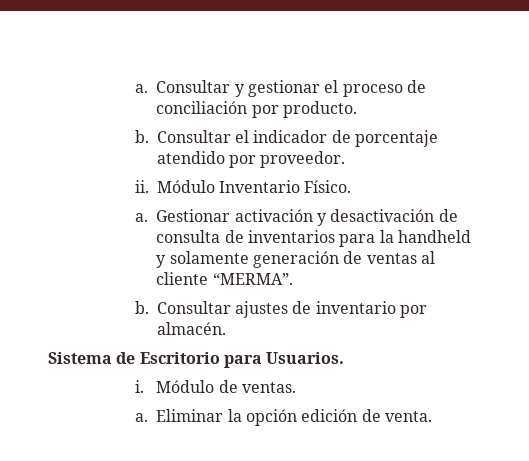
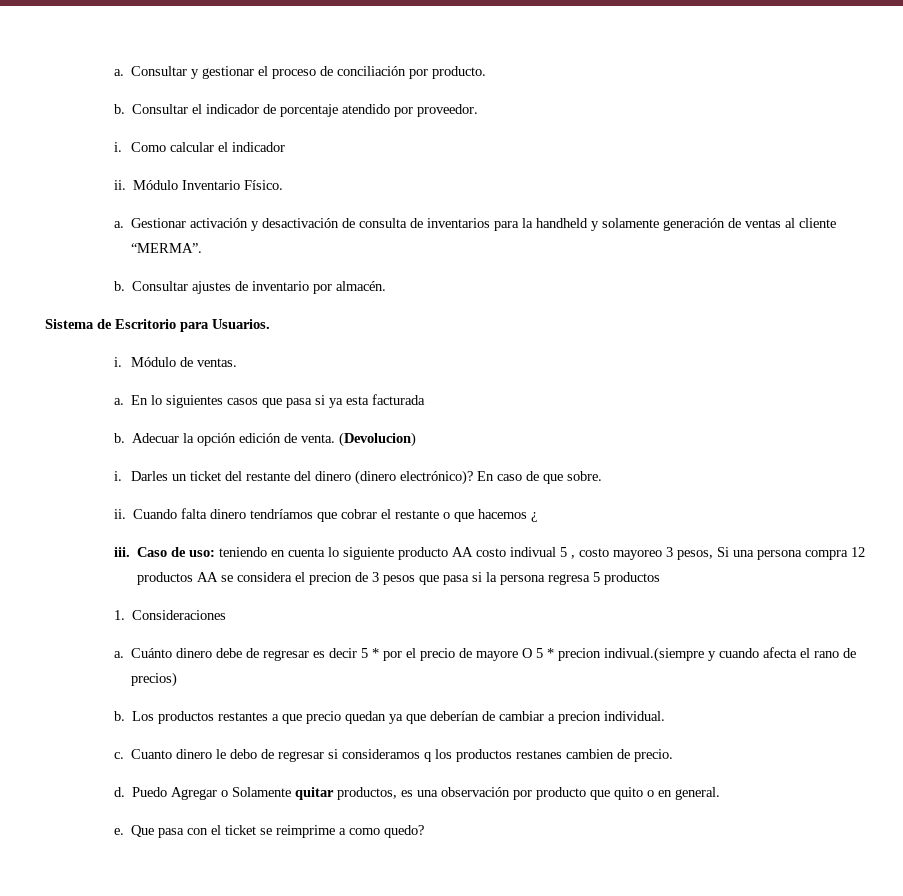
+ i. Como calcular el indicador
- Eliminar la opción edición de venta.
+ En lo siguientes casos que pasa si ya esta facturada
+ b. Adecuar la opción edición de venta.
+ (Devolucion)
+ i. Darles un ticket del restante del dinero (dinero electrónico)? En caso de que sobre.
+ ii. Cuando falta dinero tendríamos que cobrar el restante o que hacemos ¿
+ iii. Caso de uso: teniendo en cuenta lo siguiente producto AA costo indivual 5 , costo mayoreo 3 pesos, Si una persona compra 12 productos AA se considera el precion de 3 pesos que pasa si la persona regresa 5 productos
+ 1. Consideraciones
+ a. Cuánto dinero debe de regresar es decir 5 * por el precio de mayore O 5 * precion indivual.(siempre y cuando afecta el rano de precios)
+ b. Los productos restantes a que precio quedan ya que deberían de cambiar a precion individual.
+ c. Cuanto dinero le debo de regresar si consideramos q los productos restanes cambien de precio.
+ d. Puedo Agregar o Solamente quitar productos, es una observación por producto que quito o en general.
+ e. Que pasa con el ticket se reimprime a como quedo?

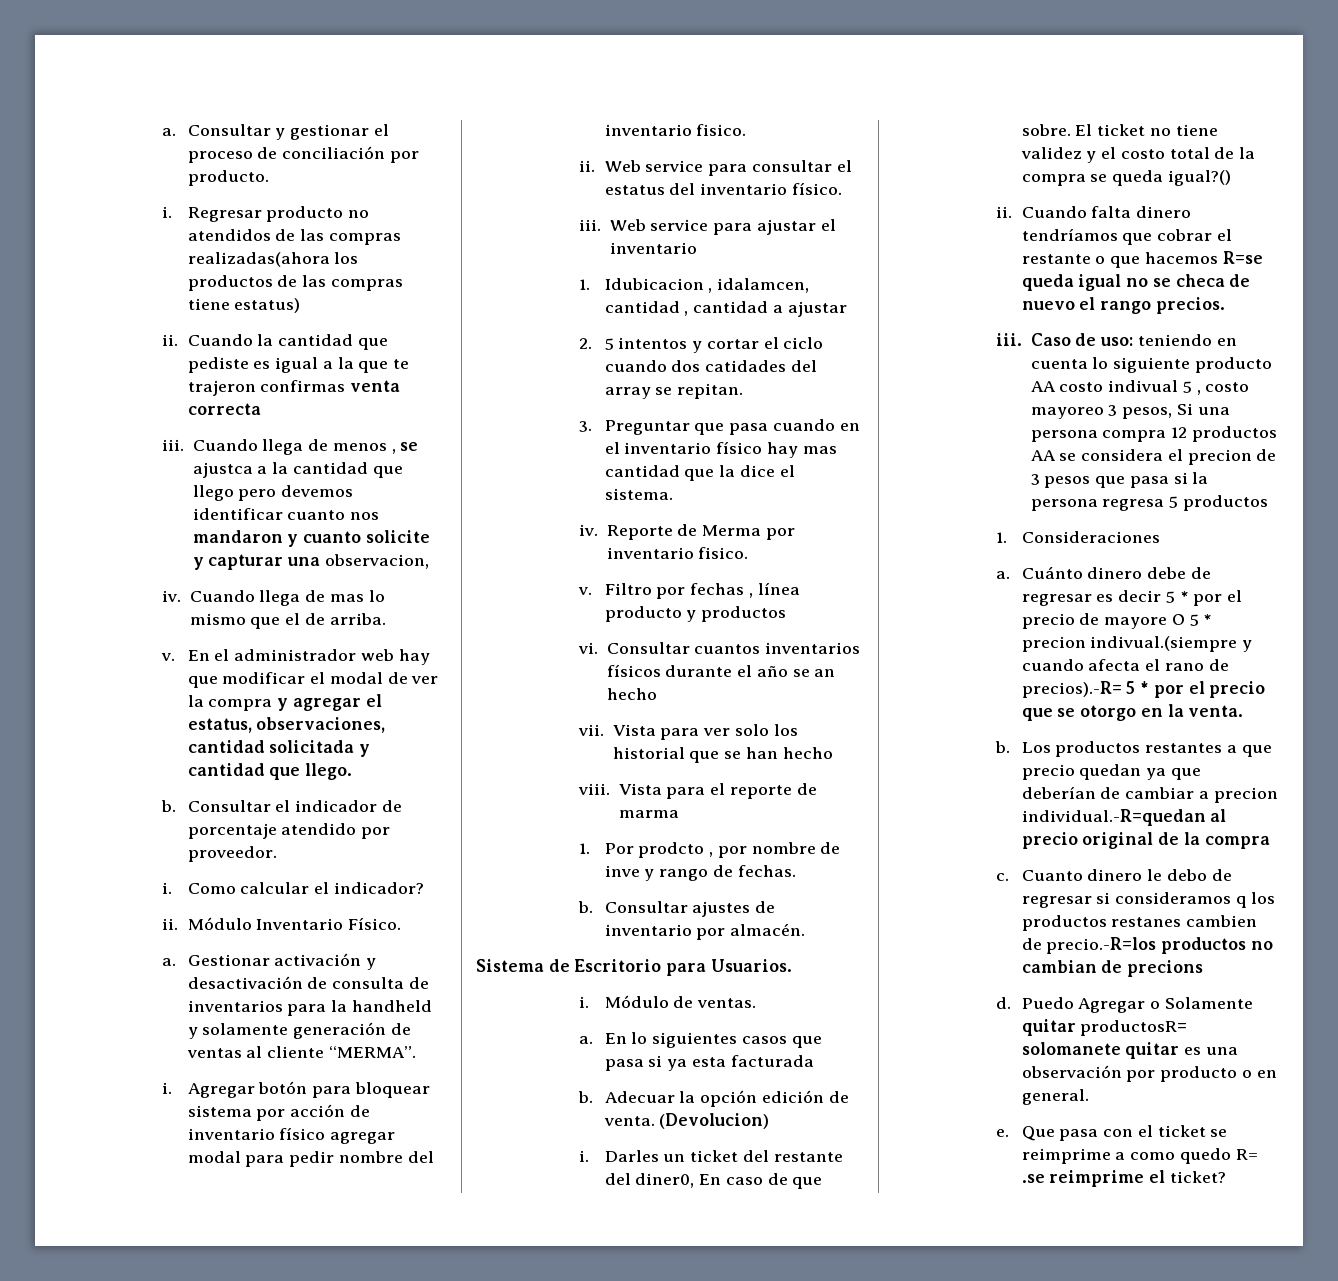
+ i. Regresar producto no atendidos de las compras realizadas(ahora los productos de las compras tiene estatus)
+ ii. Cuando la cantidad que pediste es igual a la que te trajeron confirmas venta correcta
+ iii. Cuando llega de menos , se ajustca a la cantidad que llego pero devemos identificar cuanto nos mandaron y cuanto solicite y capturar una observacion,
+ iv. Cuando llega de mas lo mismo que el de arriba.
+ v. En el administrador web hay que modificar el modal de ver la compra y agregar el estatus, observaciones, cantidad solicitada y cantidad que llego.
- Como calcular el indicador
+ Como calcular el indicador?
+ i. Agregar botón para bloquear sistema por acción de inventario físico agregar modal para pedir nombre del inventario fisico.
+ ii. Web service para consultar el estatus del inventario físico.
+ iii. Web service para ajustar el inventario
+ 1. Idubicacion , idalamcen, cantidad , cantidad a ajustar
+ 2. 5 intentos y cortar el ciclo cuando dos catidades del array se repitan.
+ 3. Preguntar que pasa cuando en el inventario físico hay mas cantidad que la dice el sistema.
+ iv. Reporte de Merma por inventario fisico.
+ v. Filtro por fechas , línea producto y productos
+ vi. Consultar cuantos inventarios físicos durante el año se an hecho
+ vii. Vista para ver solo los historial que se han hecho
+ viii. Vista para el reporte de marma
+ 1. Por prodcto , por nombre de inve y rango de fechas.
- Darles un ticket del restante del dinero (dinero electrónico)? En caso de que sobre.
+ Darles un ticket del restante del diner0, En caso de que sobre. El ticket no tiene validez y el costo total de la compra se queda igual?()
- Cuando falta dinero tendríamos que cobrar el restante o que hacemos ¿
+ Cuando falta dinero tendríamos que cobrar el restante o que hacemos R=se queda igual no se checa de nuevo el rango precios.
- Cuánto dinero debe de regresar es decir 5 * por el precio de mayore O 5 * precion indivual.(siempre y cuando afecta el rano de precios)
+ Cuánto dinero debe de regresar es decir 5 * por el precio de mayore O 5 * precion indivual.(siempre y cuando afecta el rano de precios).-R= 5 * por el precio que se otorgo en la venta.
- Los productos restantes a que precio quedan ya que deberían de cambiar a precion individual.
+ Los productos restantes a que precio quedan ya que deberían de cambiar a precion individual.-R=quedan al precio original de la compra
- Cuanto dinero le debo de regresar si consideramos q los productos restanes cambien de precio.
+ Cuanto dinero le debo de regresar si consideramos q los productos restanes cambien de precio.-R=los productos no cambian de precions
- Puedo Agregar o Solamente quitar productos, es una observación por producto que quito o en general.
+ Puedo Agregar o Solamente quitar productosR= solomanete quitar es una observación por producto o en general.
- Que pasa con el ticket se reimprime a como quedo?
+ Que pasa con el ticket se reimprime a como quedo R= .se reimprime el ticket?

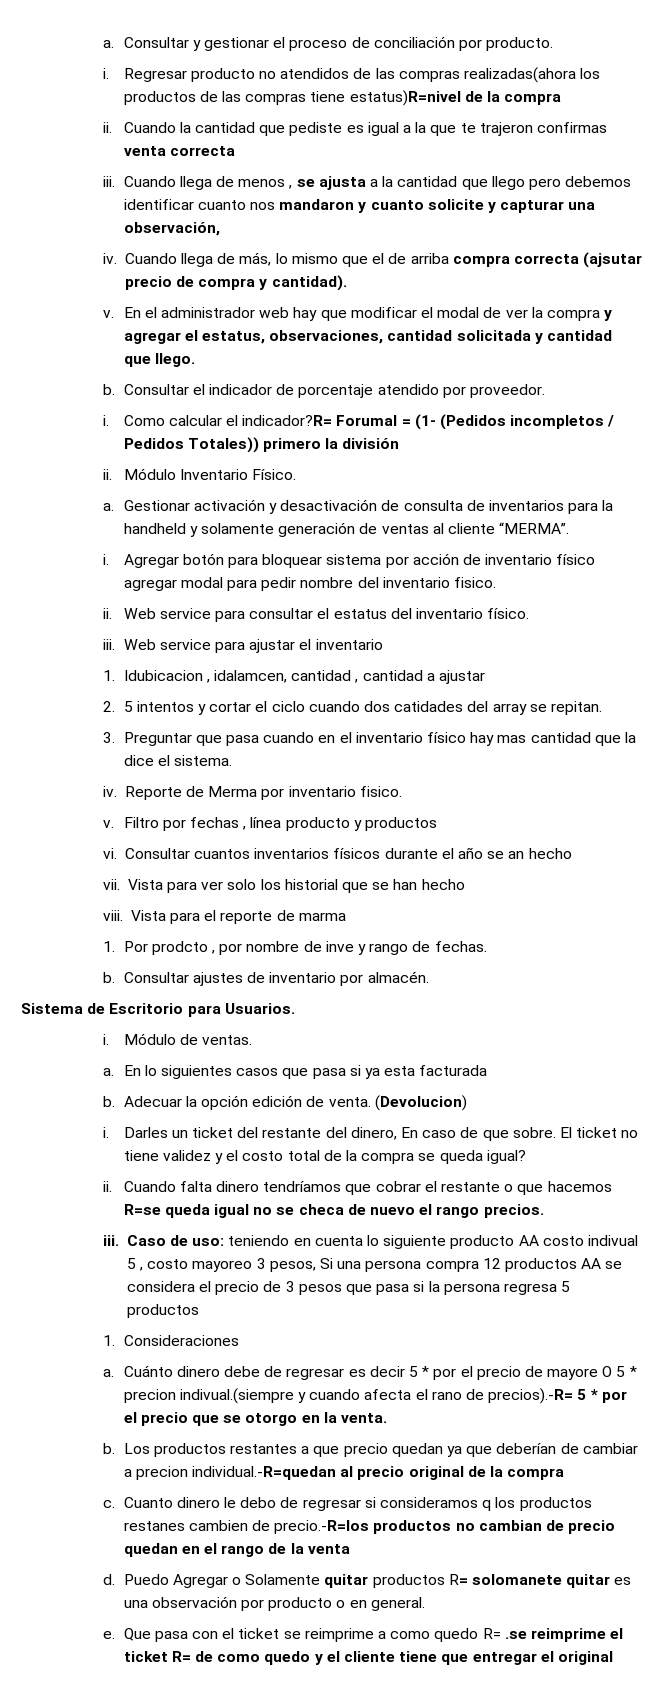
- Regresar producto no atendidos de las compras realizadas(ahora los productos de las compras tiene estatus)
+ Regresar producto no atendidos de las compras realizadas(ahora los productos de las compras tiene estatus)R=nivel de la compra
- Cuando llega de menos , se ajustca a la cantidad que llego pero devemos identificar cuanto nos mandaron y cuanto solicite y capturar una observacion,
+ Cuando llega de menos , se ajusta a la cantidad que llego pero debemos identificar cuanto nos mandaron y cuanto solicite y capturar una observación,
- Cuando llega de mas lo mismo que el de arriba.
+ Cuando llega de más, lo mismo que el de arriba compra correcta (ajsutar precio de compra y cantidad).
- Como calcular el indicador?
+ Como calcular el indicador?R= Forumal = (1- (Pedidos incompletos / Pedidos Totales)) primero la división
- Darles un ticket del restante del diner0, En caso de que sobre.
+ Darles un ticket del restante del dinero, En caso de que sobre.
- El ticket no tiene validez y el costo total de la compra se queda igual?()
+ El ticket no tiene validez y el costo total de la compra se queda igual?
- Caso de uso: teniendo en cuenta lo siguiente producto AA costo indivual 5 , costo mayoreo 3 pesos, Si una persona compra 12 productos AA se considera el precion de 3 pesos que pasa si la persona regresa 5 productos
+ Caso de uso: teniendo en cuenta lo siguiente producto AA costo indivual 5 , costo mayoreo 3 pesos, Si una persona compra 12 productos AA se considera el precio de 3 pesos que pasa si la persona regresa 5 productos
- Cuanto dinero le debo de regresar si consideramos q los productos restanes cambien de precio.-R=los productos no cambian de precions
+ Cuanto dinero le debo de regresar si consideramos q los productos restanes cambien de precio.-R=los productos no cambian de precio quedan en el rango de la venta
- Puedo Agregar o Solamente quitar productosR= solomanete quitar es una observación por producto o en general.
+ Puedo Agregar o Solamente quitar productos R= solomanete quitar es una observación por producto o en general.
- Que pasa con el ticket se reimprime a como quedo R= .se reimprime el ticket?
+ Que pasa con el ticket se reimprime a como quedo R= .se reimprime el ticket R= de como quedo y el cliente tiene que entregar el original

